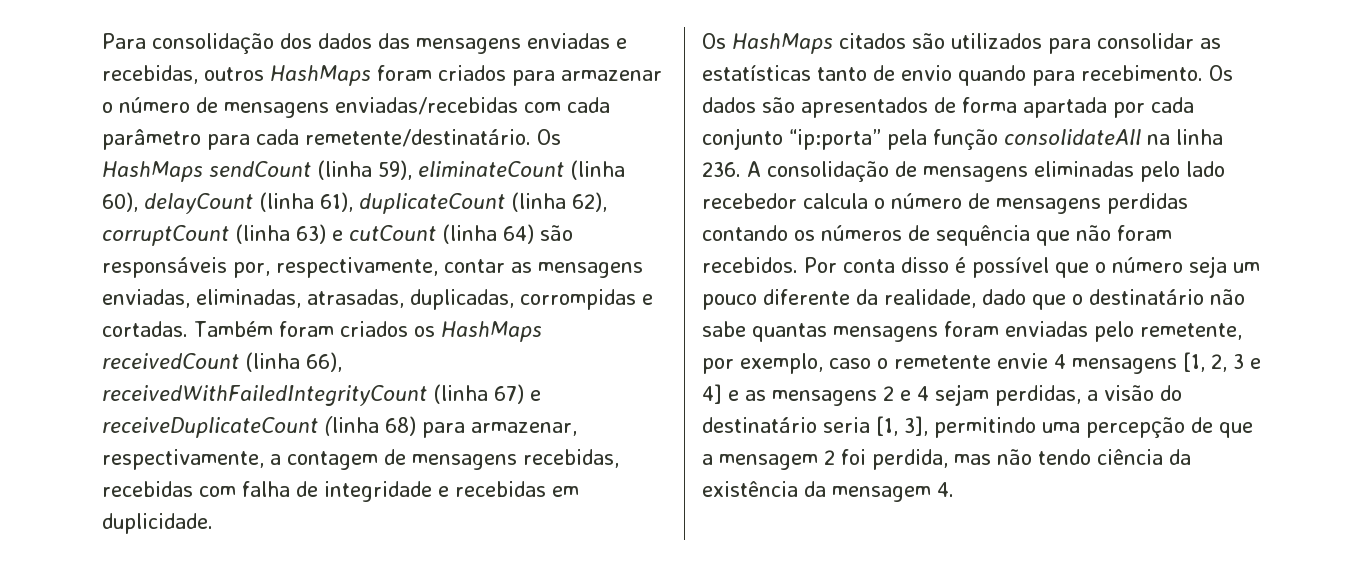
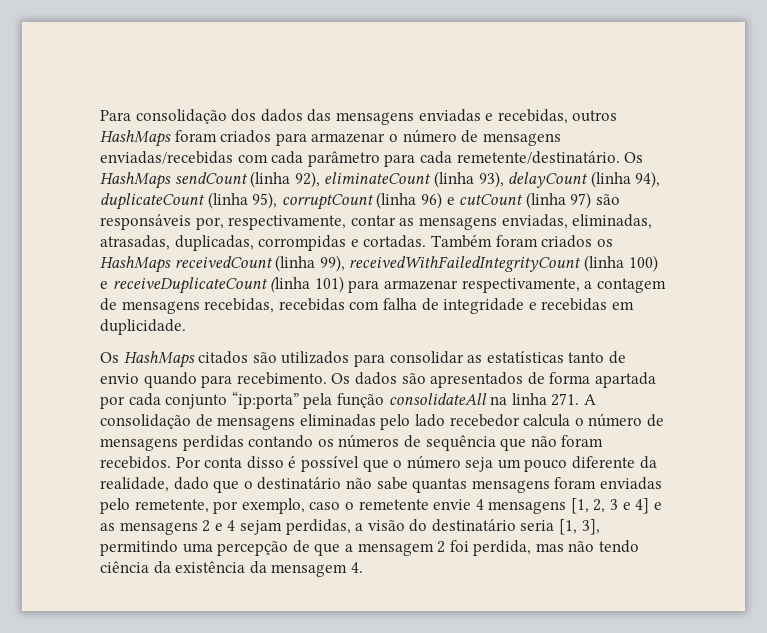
- Os HashMaps sendCount (linha 59), eliminateCount (linha 60), delayCount (linha 61), duplicateCount (linha 62), corruptCount (linha 63) e cutCount (linha 64) são responsáveis por, respectivamente, contar as mensagens enviadas, eliminadas, atrasadas, duplicadas, corrompidas e cortadas.
+ Os HashMaps sendCount (linha 92), eliminateCount (linha 93), delayCount (linha 94), duplicateCount (linha 95), corruptCount (linha 96) e cutCount (linha 97) são responsáveis por, respectivamente, contar as mensagens enviadas, eliminadas, atrasadas, duplicadas, corrompidas e cortadas.
- Também foram criados os HashMaps receivedCount (linha 66), receivedWithFailedIntegrityCount (linha 67) e receiveDuplicateCount (linha 68) para armazenar, respectivamente, a contagem de mensagens recebidas, recebidas com falha de integridade e recebidas em duplicidade.
+ Também foram criados os HashMaps receivedCount (linha 99), receivedWithFailedIntegrityCount (linha 100) e receiveDuplicateCount (linha 101) para armazenar respectivamente, a contagem de mensagens recebidas, recebidas com falha de integridade e recebidas em duplicidade.
- Os dados são apresentados de forma apartada por cada conjunto “ip:porta” pela função consolidateAll na linha 236. A consolidação de mensagens eliminadas pelo lado recebedor calcula o número de mensagens perdidas contando os números de sequência que não foram recebidos.
+ Os dados são apresentados de forma apartada por cada conjunto “ip:porta” pela função consolidateAll na linha 271. A consolidação de mensagens eliminadas pelo lado recebedor calcula o número de mensagens perdidas contando os números de sequência que não foram recebidos.

